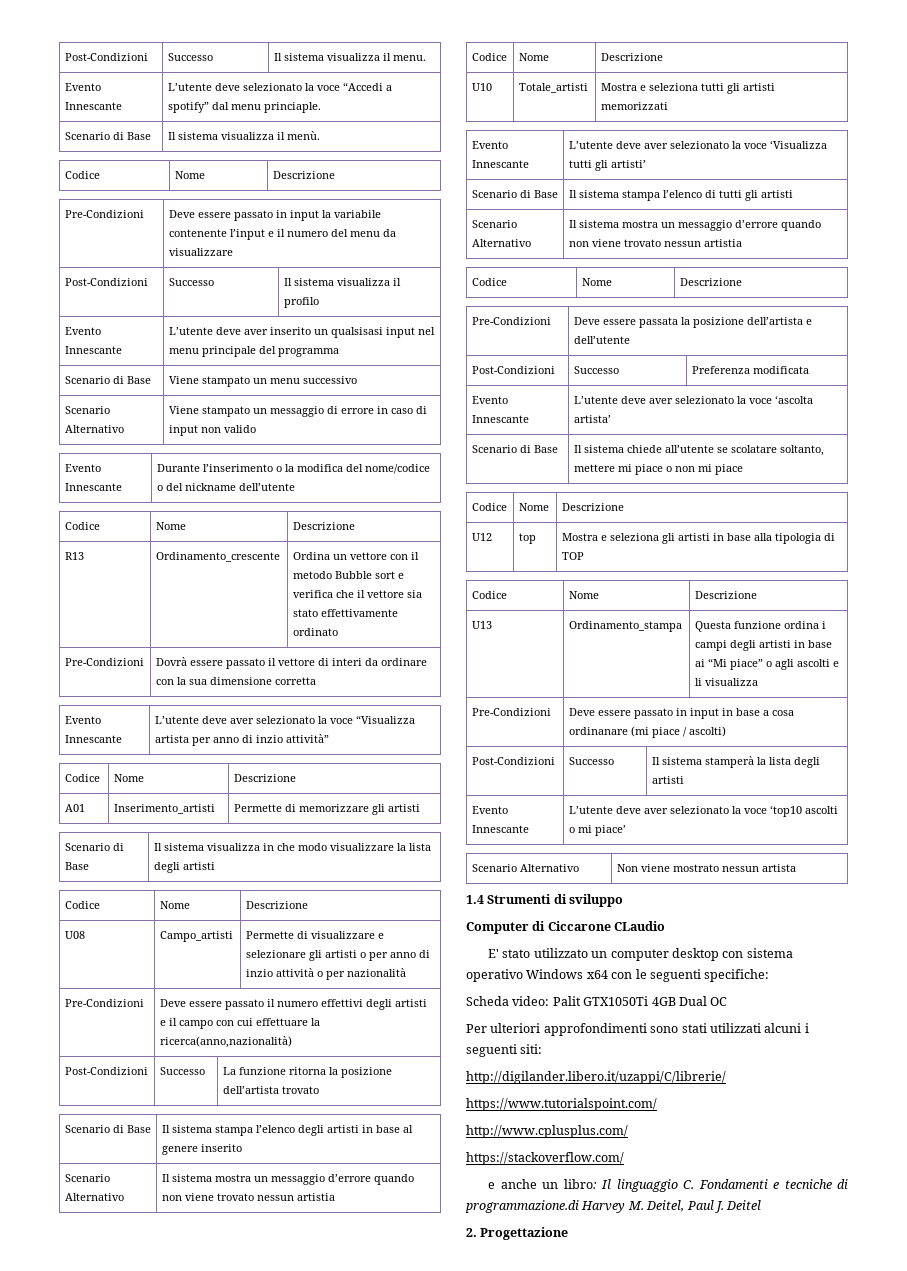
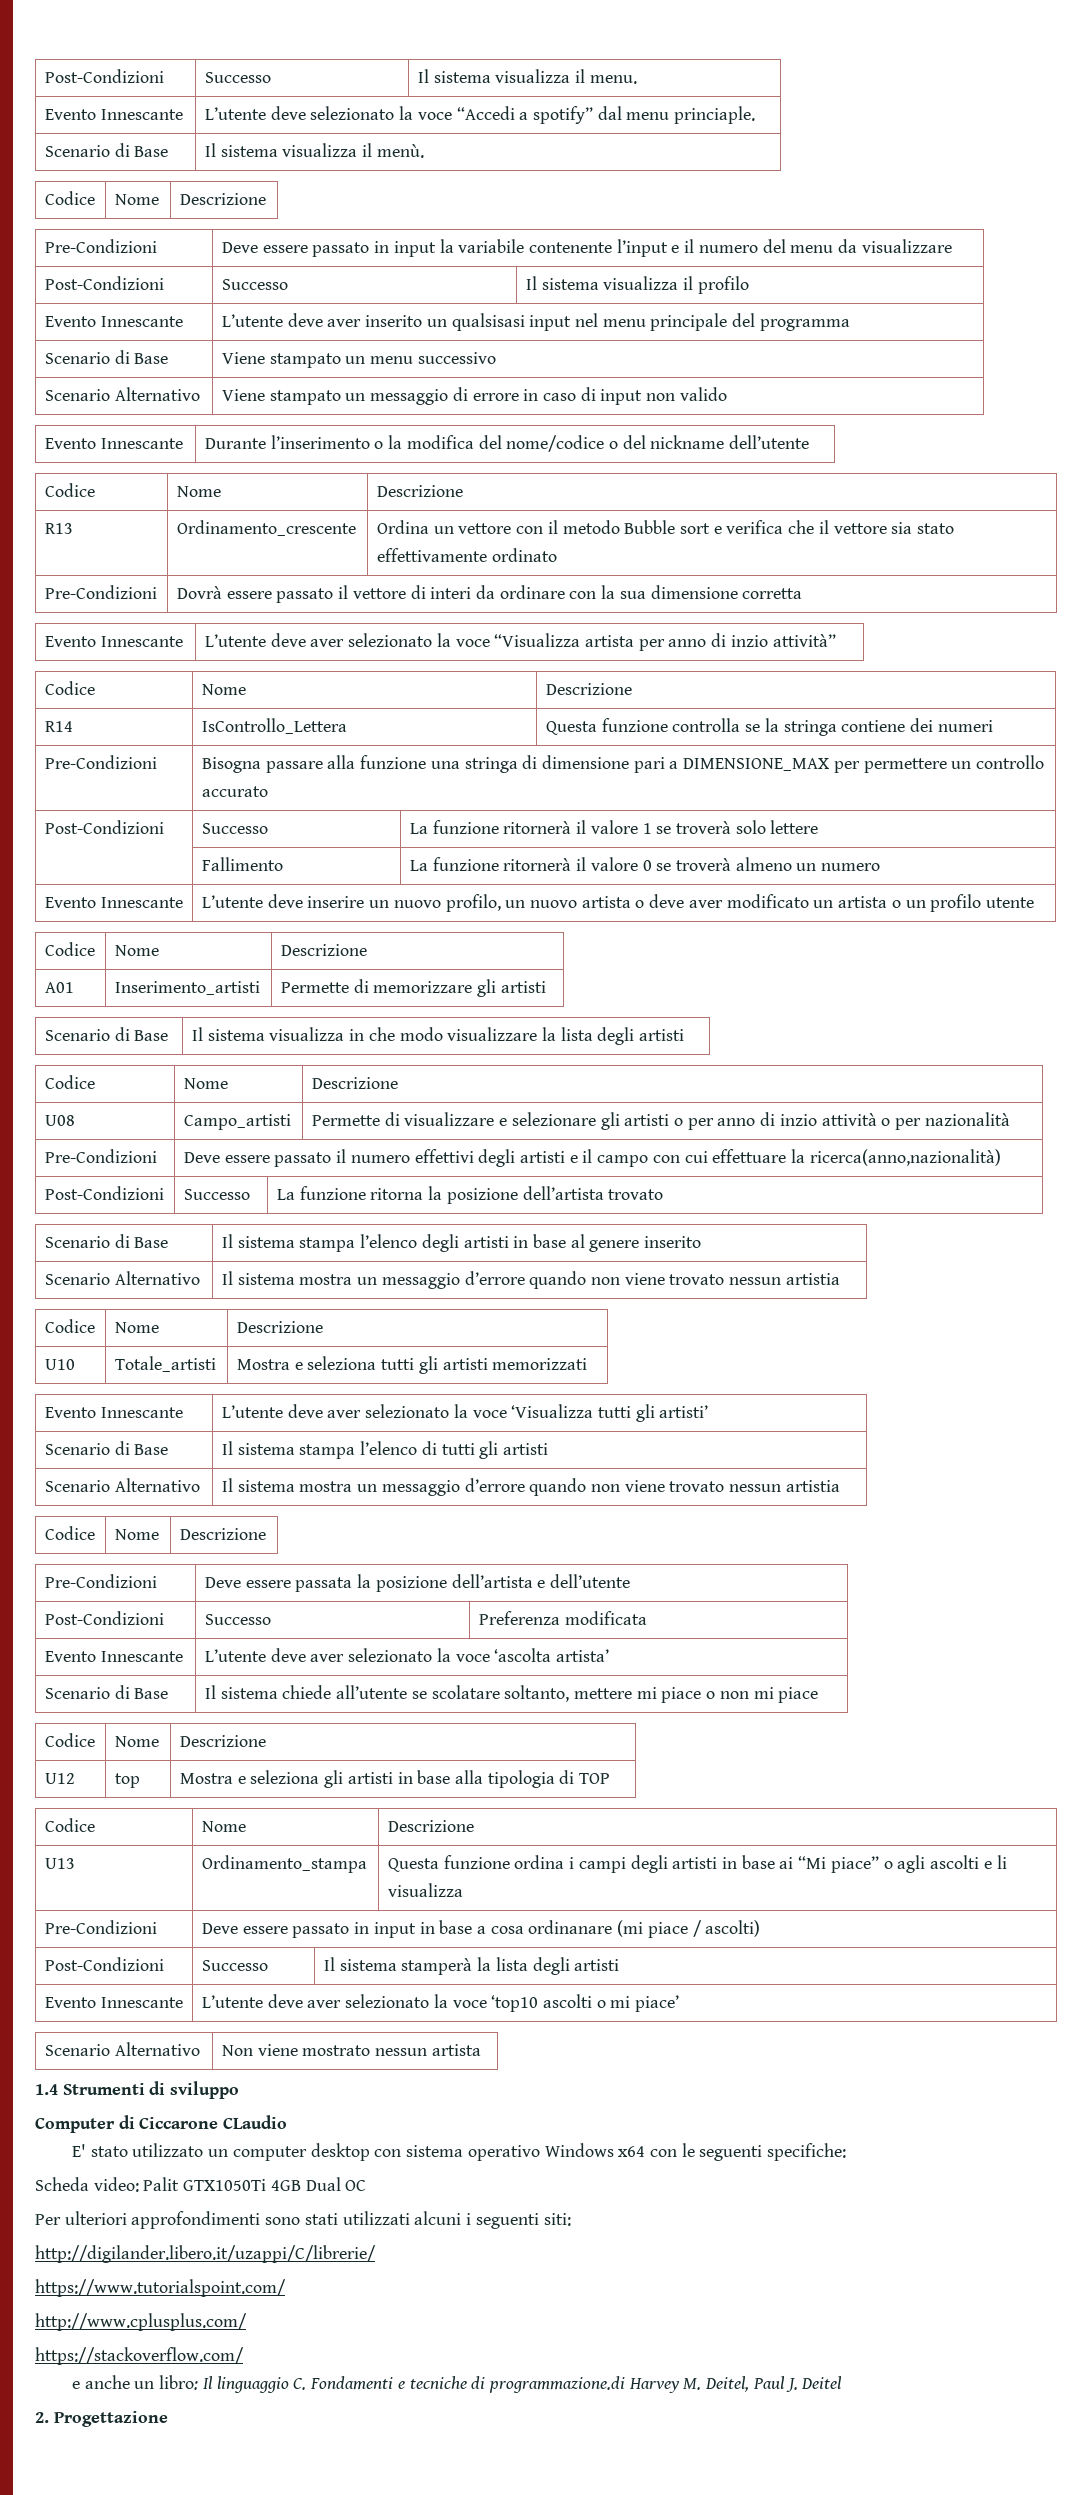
+ R14 | IsControllo_Lettera | Questa funzione controlla se la stringa contiene dei numeri
+ Pre-Condizioni | Bisogna passare alla funzione una stringa di dimensione pari a DIMENSIONE_MAX per permettere un controllo accurato
+ Post-Condizioni | Successo | La funzione ritornerà il valore 1 se troverà solo lettere
+ | Fallimento | La funzione ritornerà il valore 0 se troverà almeno un numero
+ Evento Innescante | L’utente deve inserire un nuovo profilo, un nuovo artista o deve aver modificato un artista o un profilo utente
+ Codice | Nome | Descrizione

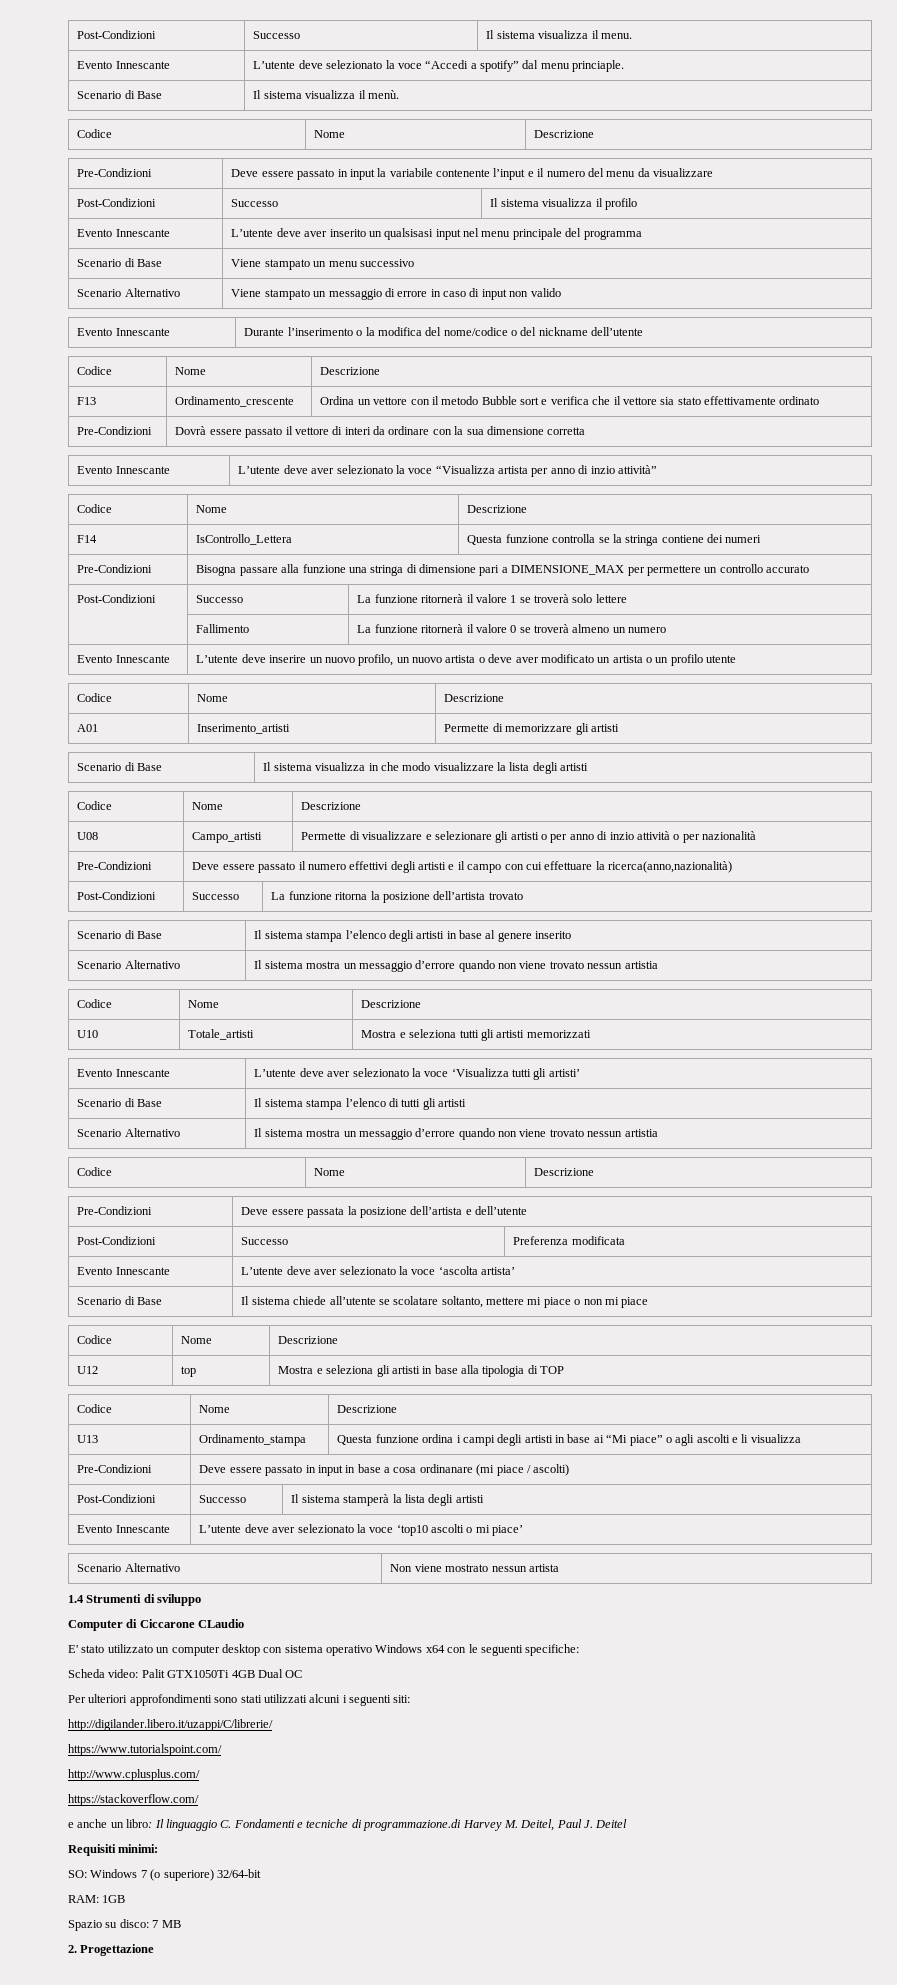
- R13 | Ordinamento_crescente | Ordina un vettore con il metodo Bubble sort e verifica che il vettore sia stato effettivamente ordinato
+ F13 | Ordinamento_crescente | Ordina un vettore con il metodo Bubble sort e verifica che il vettore sia stato effettivamente ordinato
- R14 | IsControllo_Lettera | Questa funzione controlla se la stringa contiene dei numeri
+ F14 | IsControllo_Lettera | Questa funzione controlla se la stringa contiene dei numeri
+ Requisiti minimi:
+ SO: Windows 7 (o superiore) 32/64-bit
+ RAM: 1GB
+ Spazio su disco: 7 MB

